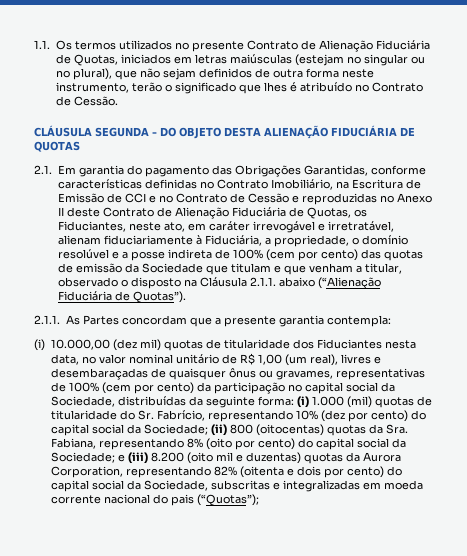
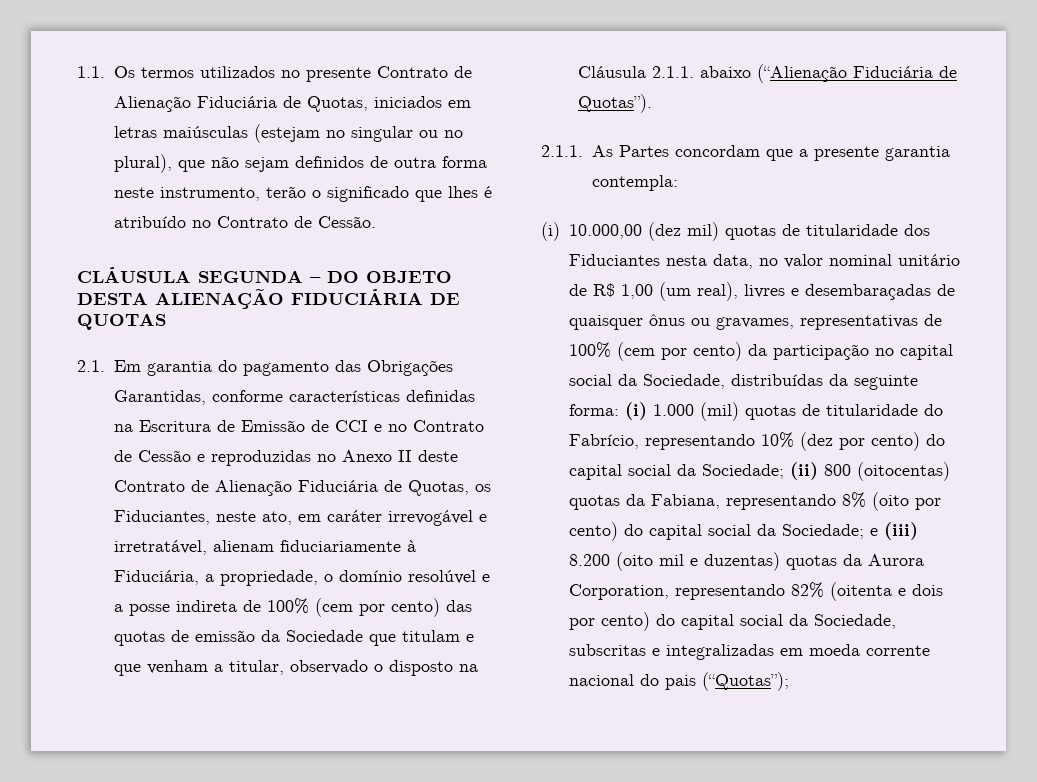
- 2.1. Em garantia do pagamento das Obrigações Garantidas, conforme características definidas no Contrato Imobiliário, na Escritura de Emissão de CCI e no Contrato de Cessão e reproduzidas no Anexo II deste Contrato de Alienação Fiduciária de Quotas, os Fiduciantes, neste ato, em caráter irrevogável e irretratável, alienam fiduciariamente à Fiduciária, a propriedade, o domínio resolúvel e a posse indireta de 100% (cem por cento) das quotas de emissão da Sociedade que titulam e que venham a titular, observado o disposto na Cláusula 2.1.1. abaixo (“Alienação Fiduciária de Quotas”).
+ 2.1. Em garantia do pagamento das Obrigações Garantidas, conforme características definidas na Escritura de Emissão de CCI e no Contrato de Cessão e reproduzidas no Anexo II deste Contrato de Alienação Fiduciária de Quotas, os Fiduciantes, neste ato, em caráter irrevogável e irretratável, alienam fiduciariamente à Fiduciária, a propriedade, o domínio resolúvel e a posse indireta de 100% (cem por cento) das quotas de emissão da Sociedade que titulam e que venham a titular, observado o disposto na Cláusula 2.1.1. abaixo (“Alienação Fiduciária de Quotas”).
- (i) 1.000 (mil) quotas de titularidade do Sr. Fabrício, representando 10% (dez por cento) do capital social da Sociedade;
+ (i) 1.000 (mil) quotas de titularidade do Fabrício, representando 10% (dez por cento) do capital social da Sociedade;
- (ii) 800 (oitocentas) quotas da Sra. Fabiana, representando 8% (oito por cento) do capital social da Sociedade;
+ (ii) 800 (oitocentas) quotas da Fabiana, representando 8% (oito por cento) do capital social da Sociedade;

